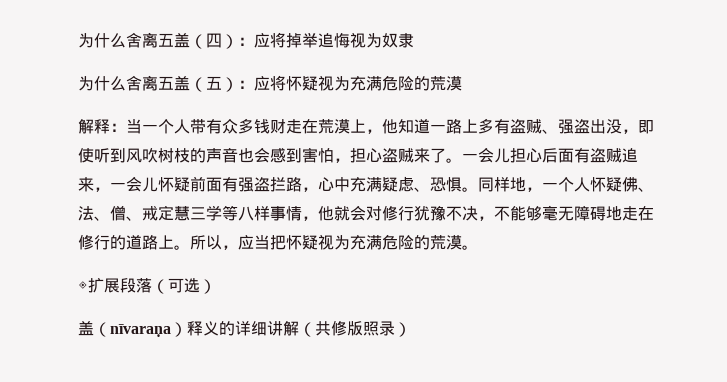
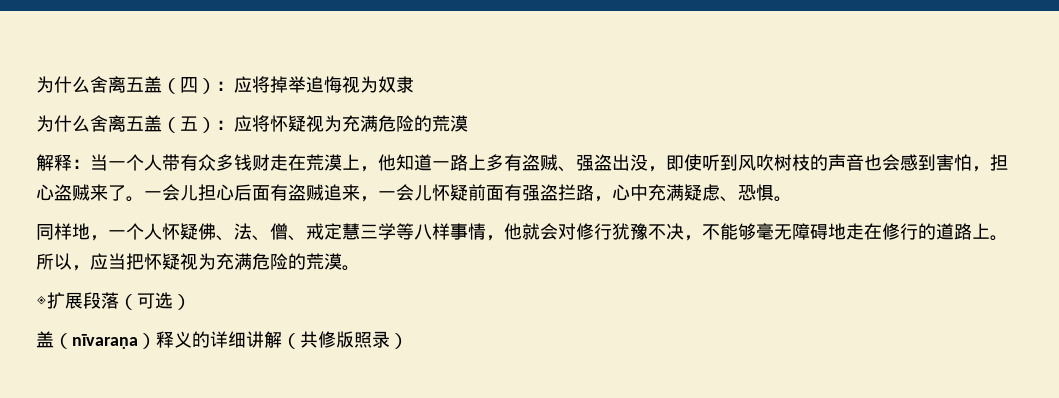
- 一会儿担心后面有盗贼追来，一会儿怀疑前面有强盗拦路，心中充满疑虑、恐惧。同样地，一个人怀疑佛、法、僧、戒定慧三学等八样事情，他就会对修行犹豫不决，不能够毫无障碍地走在修行的道路上。
+ 一会儿担心后面有盗贼追来，一会儿怀疑前面有强盗拦路，心中充满疑虑、恐惧。
+ 同样地，一个人怀疑佛、法、僧、戒定慧三学等八样事情，他就会对修行犹豫不决，不能够毫无障碍地走在修行的道路上。

